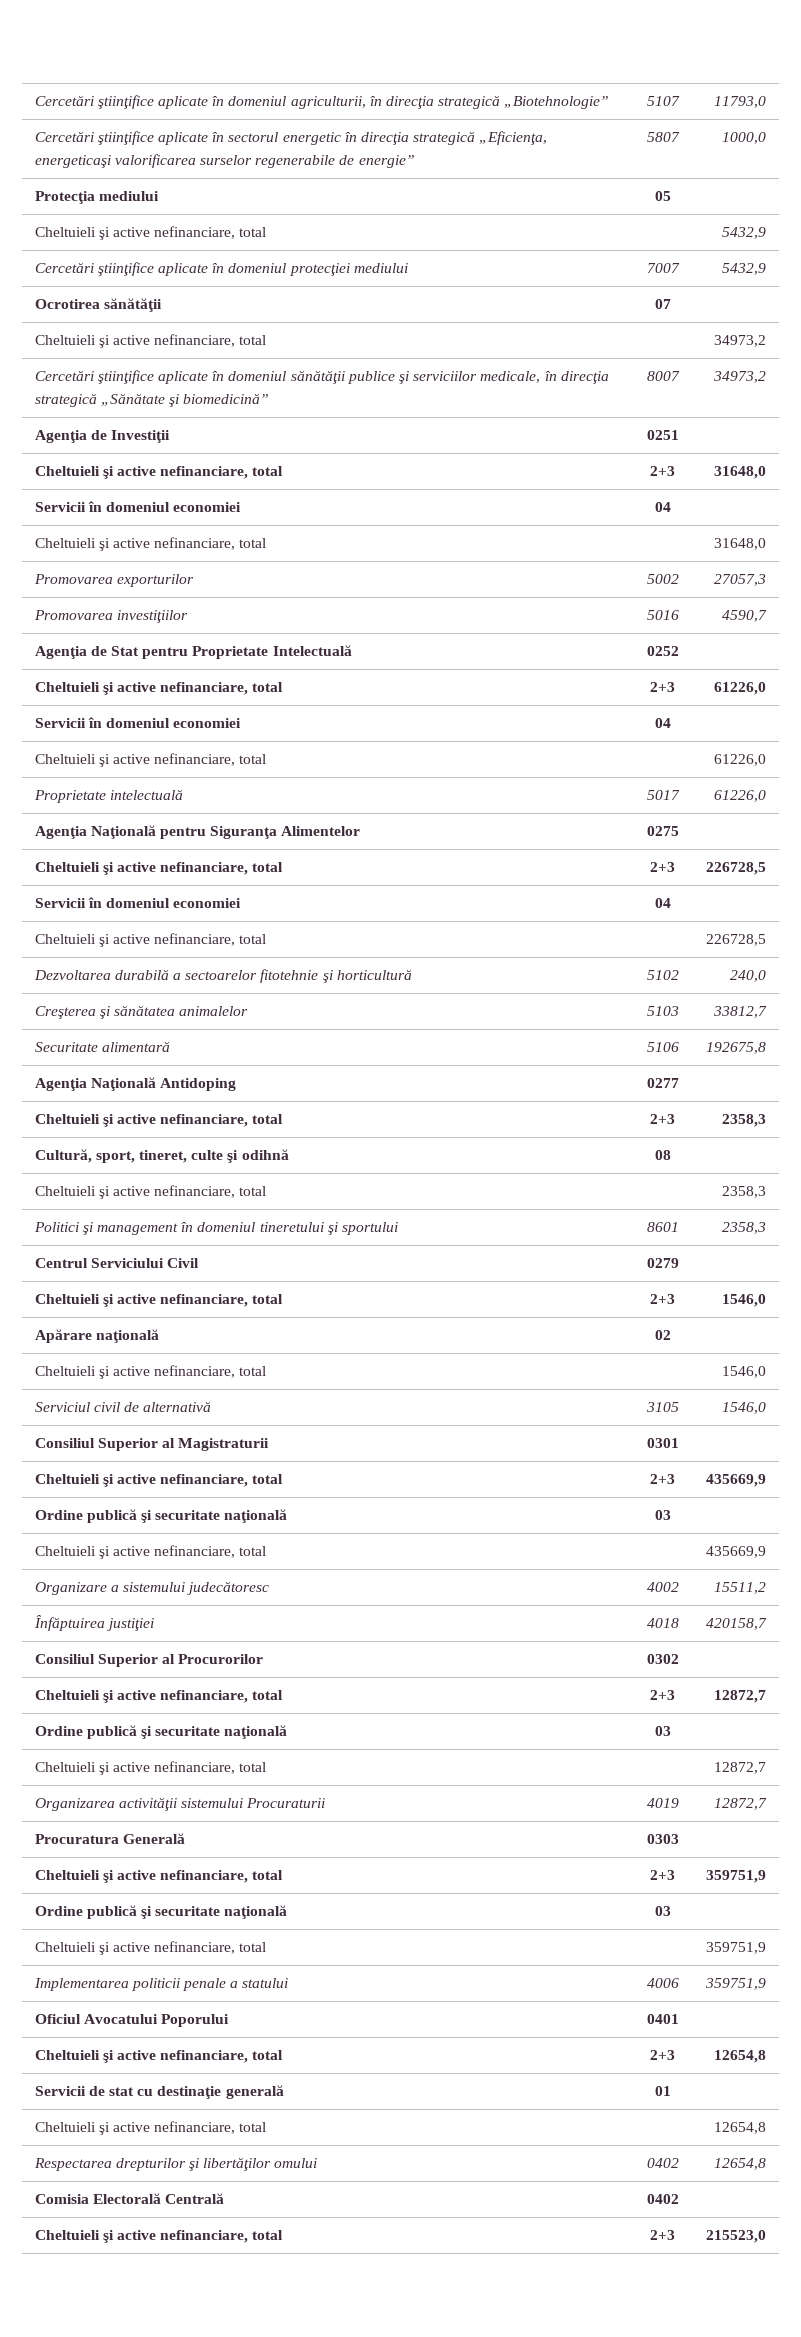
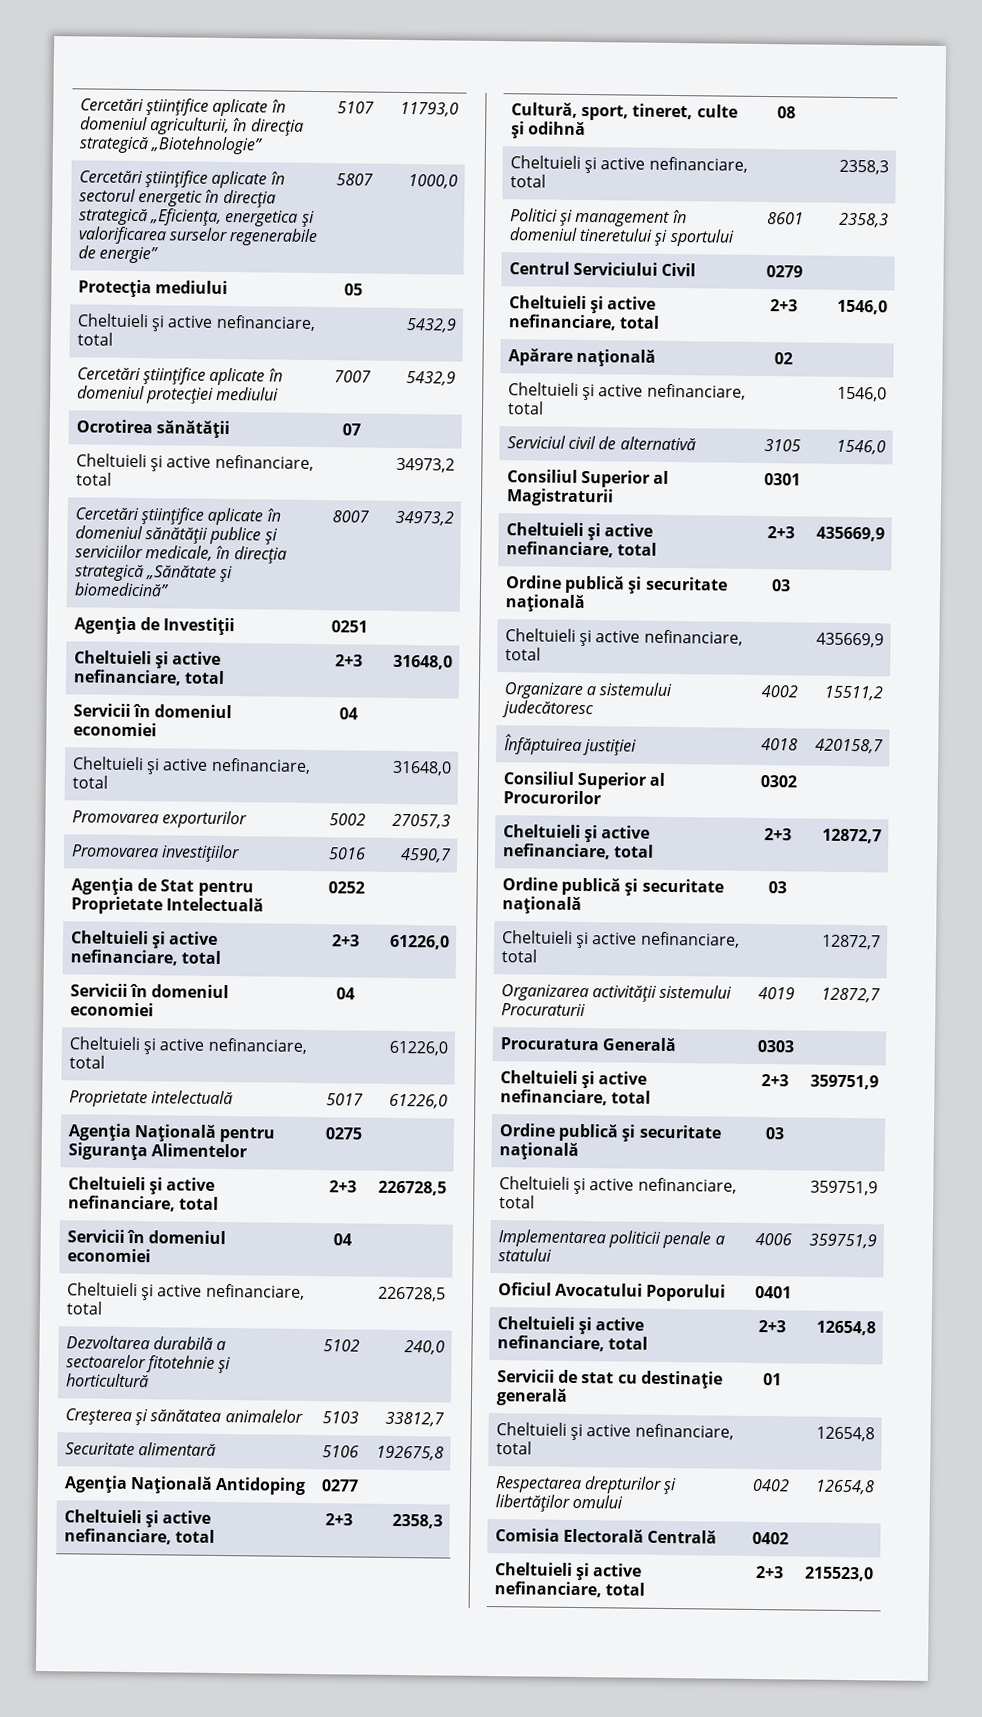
- Cercetări ştiinţifice aplicate în sectorul energetic în direcţia strategică „Eficienţa, energeticaşi valorificarea surselor regenerabile de energie” | 5807 | 1000,0
+ Cercetări ştiinţifice aplicate în sectorul energetic în direcţia strategică „Eficienţa, energetica şi valorificarea surselor regenerabile de energie” | 5807 | 1000,0

